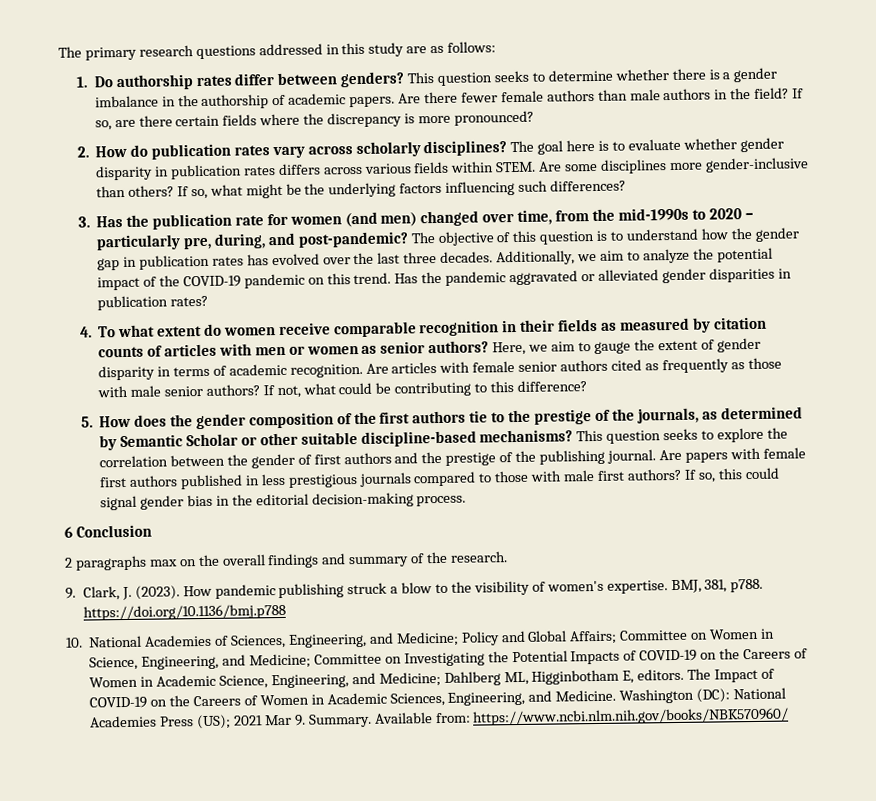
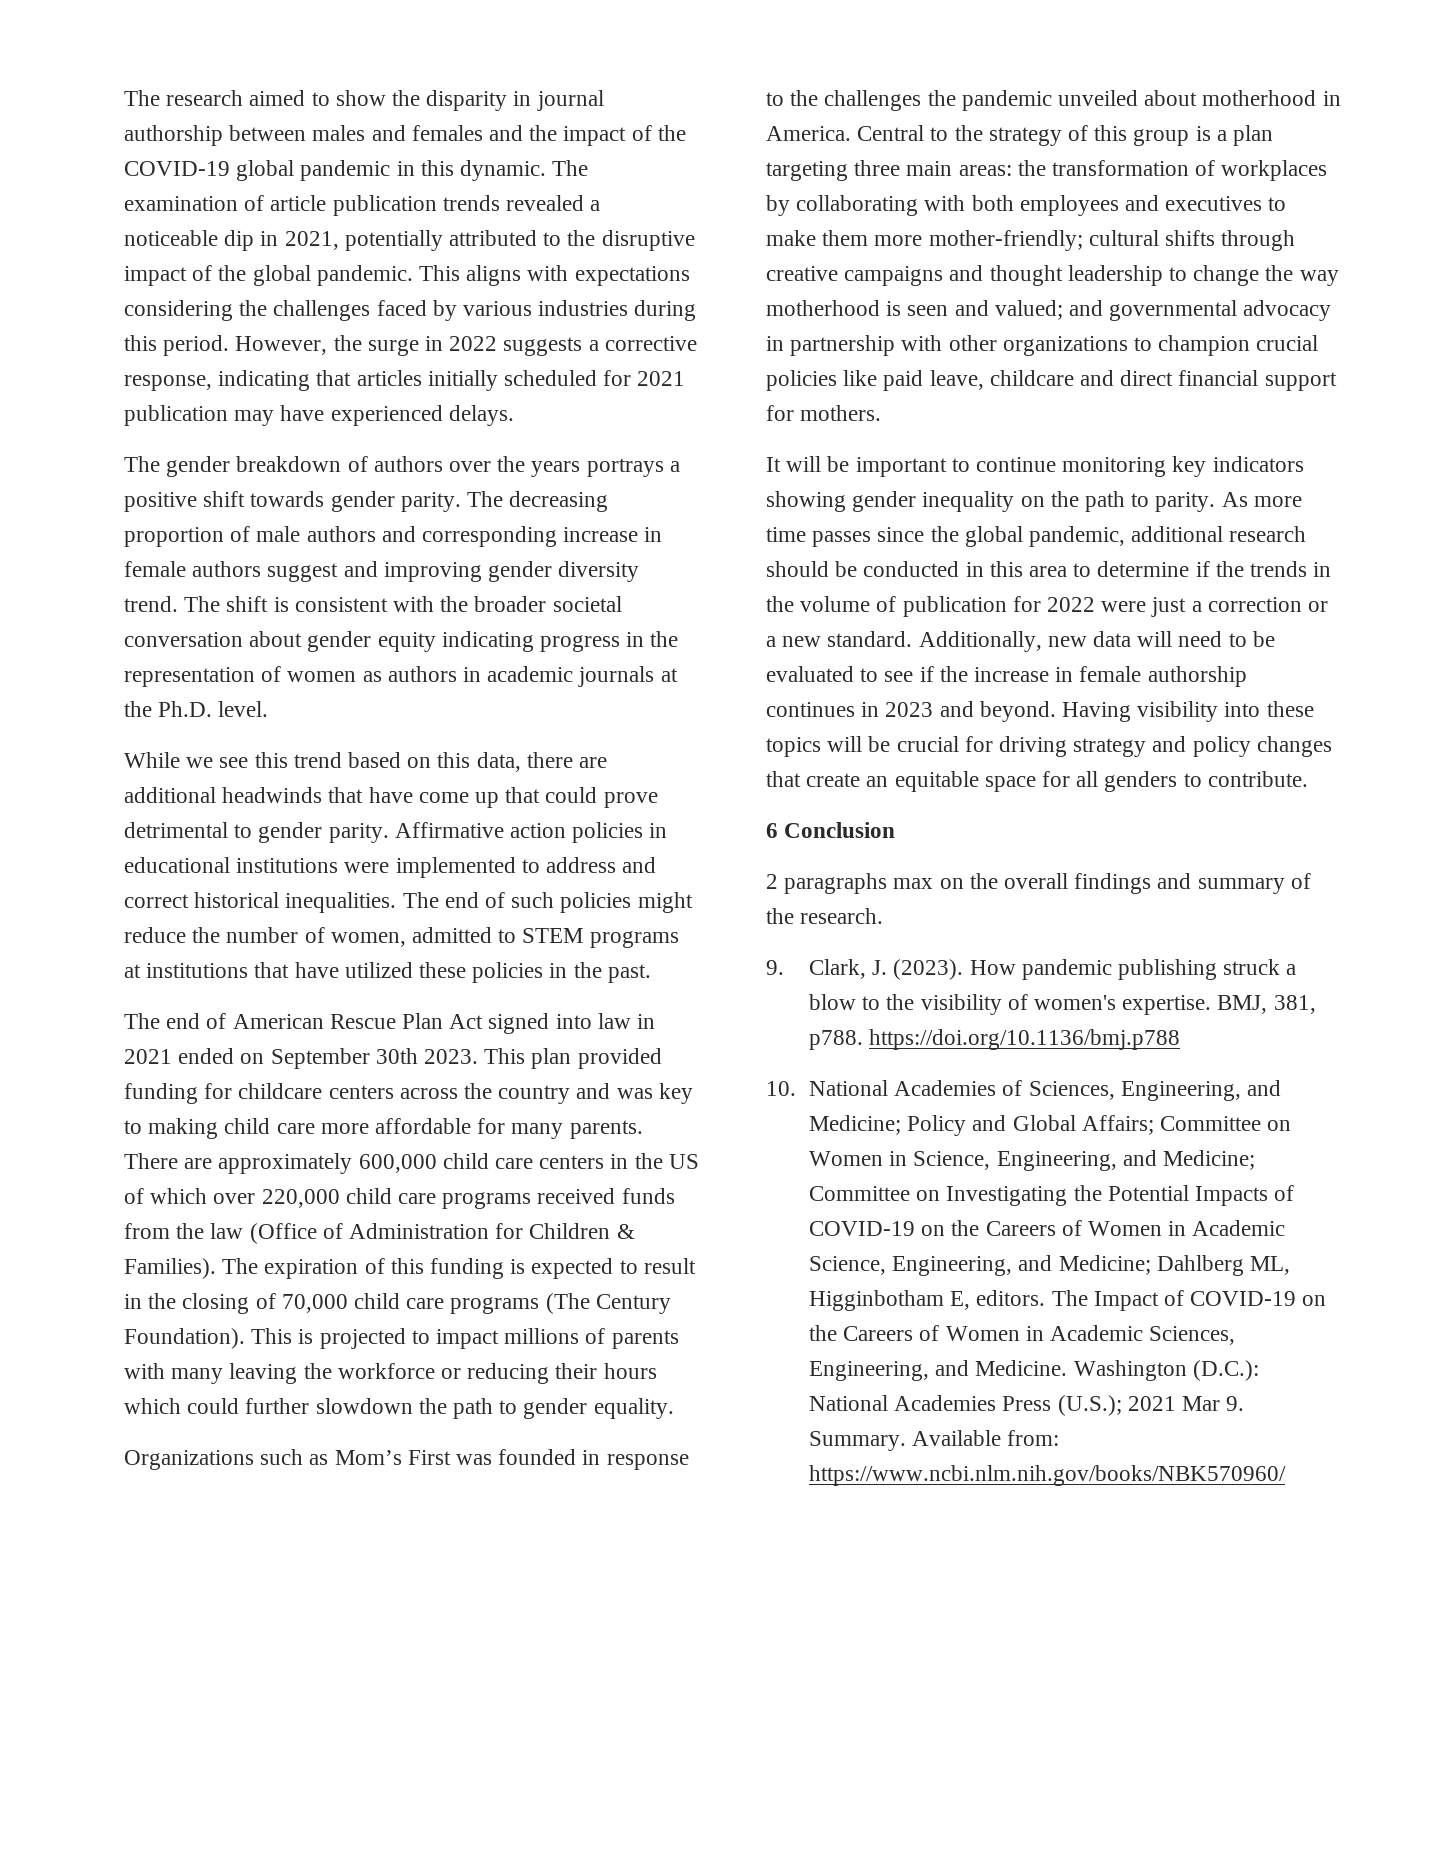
- The primary research questions addressed in this study are as follows:
- 1. Do authorship rates differ between genders? This question seeks to determine whether there is a gender imbalance in the authorship of academic papers. Are there fewer female authors than male authors in the field? If so, are there certain fields where the discrepancy is more pronounced?
- 2. How do publication rates vary across scholarly disciplines? The goal here is to evaluate whether gender disparity in publication rates differs across various fields within STEM. Are some disciplines more gender-inclusive than others? If so, what might be the underlying factors influencing such differences?
- 3. Has the publication rate for women (and men) changed over time, from the mid-1990s to 2020 – particularly pre, during, and post-pandemic? The objective of this question is to understand how the gender gap in publication rates has evolved over the last three decades. Additionally, we aim to analyze the potential impact of the COVID-19 pandemic on this trend. Has the pandemic aggravated or alleviated gender disparities in publication rates?
- 4. To what extent do women receive comparable recognition in their fields as measured by citation counts of articles with men or women as senior authors? Here, we aim to gauge the extent of gender disparity in terms of academic recognition. Are articles with female senior authors cited as frequently as those with male senior authors? If not, what could be contributing to this difference?
- 5. How does the gender composition of the first authors tie to the prestige of the journals, as determined by Semantic Scholar or other suitable discipline-based mechanisms? This question seeks to explore the correlation between the gender of first authors and the prestige of the publishing journal. Are papers with female first authors published in less prestigious journals compared to those with male first authors? If so, this could signal gender bias in the editorial decision-making process.
+ The research aimed to show the disparity in journal authorship between males and females and the impact of the COVID-19 global pandemic in this dynamic. The examination of article publication trends revealed a noticeable dip in 2021, potentially attributed to the disruptive impact of the global pandemic. This aligns with expectations considering the challenges faced by various industries during this period. However, the surge in 2022 suggests a corrective response, indicating that articles initially scheduled for 2021 publication may have experienced delays.
+ The gender breakdown of authors over the years portrays a positive shift towards gender parity. The decreasing proportion of male authors and corresponding increase in female authors suggest and improving gender diversity trend. The shift is consistent with the broader societal conversation about gender equity indicating progress in the representation of women as authors in academic journals at the Ph.D. level.
+ While we see this trend based on this data, there are additional headwinds that have come up that could prove detrimental to gender parity. Affirmative action policies in educational institutions were implemented to address and correct historical inequalities. The end of such policies might reduce the number of women, admitted to STEM programs at institutions that have utilized these policies in the past.
+ The end of American Rescue Plan Act signed into law in 2021 ended on September 30th 2023. This plan provided funding for childcare centers across the country and was key to making child care more affordable for many parents. There are approximately 600,000 child care centers in the US of which over 220,000 child care programs received funds from the law (Office of Administration for Children & Families). The expiration of this funding is expected to result in the closing of 70,000 child care programs (The Century Foundation). This is projected to impact millions of parents with many leaving the workforce or reducing their hours which could further slowdown the path to gender equality.
+ Organizations such as Mom’s First was founded in response to the challenges the pandemic unveiled about motherhood in America. Central to the strategy of this group is a plan targeting three main areas: the transformation of workplaces by collaborating with both employees and executives to make them more mother-friendly; cultural shifts through creative campaigns and thought leadership to change the way motherhood is seen and valued; and governmental advocacy in partnership with other organizations to champion crucial policies like paid leave, childcare and direct financial support for mothers.
+ It will be important to continue monitoring key indicators showing gender inequality on the path to parity. As more time passes since the global pandemic, additional research should be conducted in this area to determine if the trends in the volume of publication for 2022 were just a correction or a new standard. Additionally, new data will need to be evaluated to see if the increase in female authorship continues in 2023 and beyond. Having visibility into these topics will be crucial for driving strategy and policy changes that create an equitable space for all genders to contribute.
- Washington (DC): National Academies Press (US); 2021 Mar 9. Summary.
+ Washington (D.C.): National Academies Press (U.S.); 2021 Mar 9. Summary.

